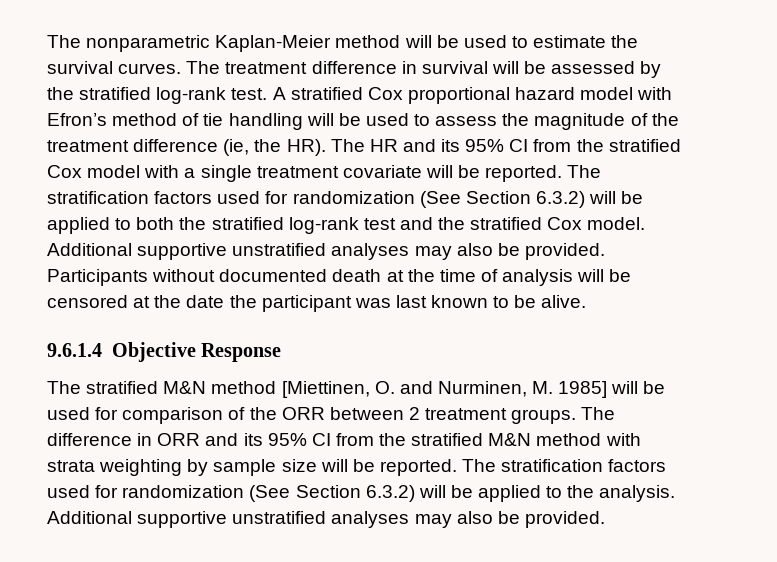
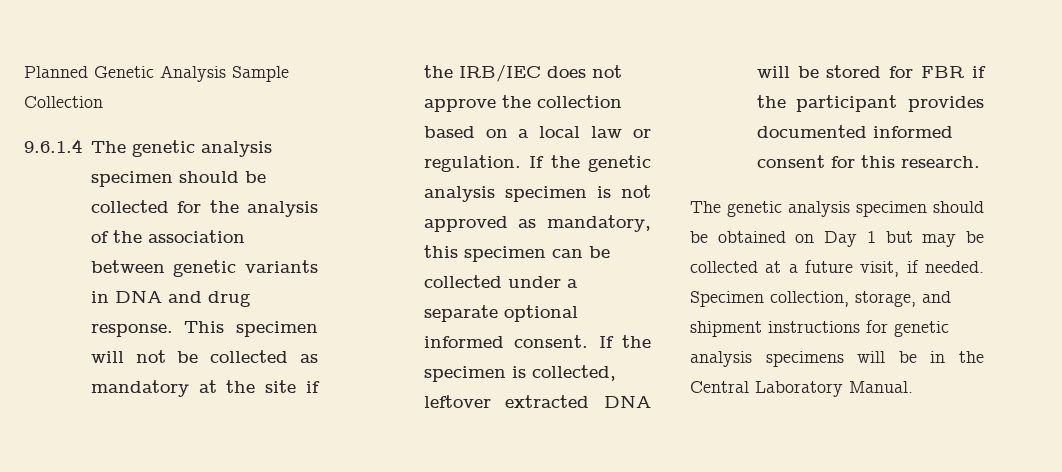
- The nonparametric Kaplan-Meier method will be used to estimate the survival curves. The treatment difference in survival will be assessed by the stratified log-rank test. A stratified Cox proportional hazard model with Efron’s method of tie handling will be used to assess the magnitude of the treatment difference (ie, the HR). The HR and its 95% CI from the stratified Cox model with a single treatment covariate will be reported. The stratification factors used for randomization (See Section 6.3.2) will be applied to both the stratified log-rank test and the stratified Cox model. Additional supportive unstratified analyses may also be provided. Participants without documented death at the time of analysis will be censored at the date the participant was last known to be alive.
- 9.6.1.4 Objective Response
- The stratified M&N method [Miettinen, O. and Nurminen, M. 1985] will be used for comparison of the ORR between 2 treatment groups. The difference in ORR and its 95% CI from the stratified M&N method with strata weighting by sample size will be reported. The stratification factors used for randomization (See Section 6.3.2) will be applied to the analysis. Additional supportive unstratified analyses may also be provided.
+ Planned Genetic Analysis Sample Collection
+ 9.6.1.4 The genetic analysis specimen should be collected for the analysis of the association between genetic variants in DNA and drug response. This specimen will not be collected as mandatory at the site if the IRB/IEC does not approve the collection based on a local law or regulation. If the genetic analysis specimen is not approved as mandatory, this specimen can be collected under a separate optional informed consent. If the specimen is collected, leftover extracted DNA will be stored for FBR if the participant provides documented informed consent for this research.
+ The genetic analysis specimen should be obtained on Day 1 but may be collected at a future visit, if needed. Specimen collection, storage, and shipment instructions for genetic analysis specimens will be in the Central Laboratory Manual.

